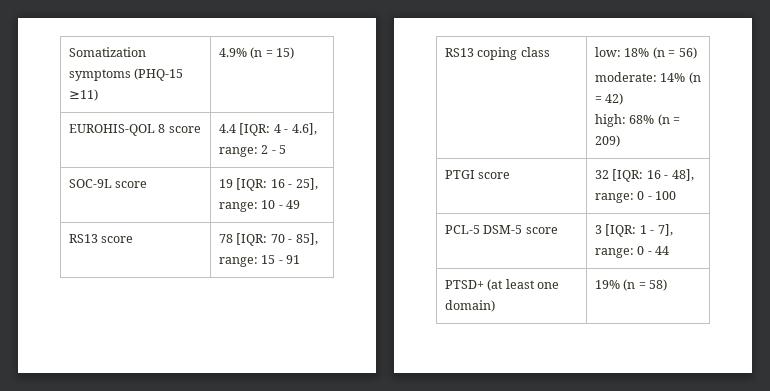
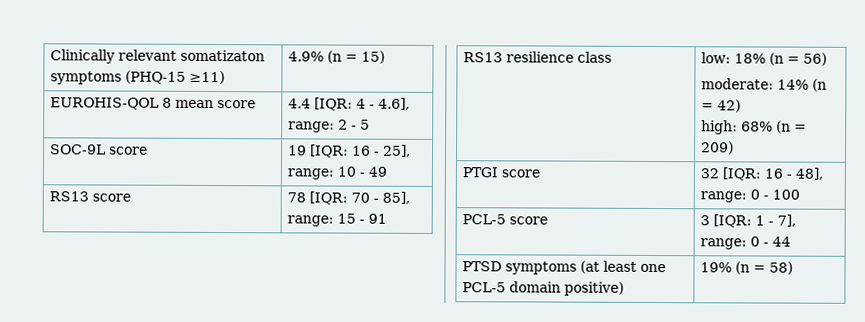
- Somatization symptoms (PHQ-15 ≥11) | 4.9% (n = 15)
+ Clinically relevant somatizaton symptoms (PHQ-15 ≥11) | 4.9% (n = 15)
- EUROHIS-QOL 8 score | 4.4 [IQR: 4 - 4.6], range: 2 - 5
+ EUROHIS-QOL 8 mean score | 4.4 [IQR: 4 - 4.6], range: 2 - 5
- RS13 coping class | low: 18% (n = 56)
+ RS13 resilience class | low: 18% (n = 56)
- PCL-5 DSM-5 score | 3 [IQR: 1 - 7], range: 0 - 44
+ PCL-5 score | 3 [IQR: 1 - 7], range: 0 - 44
- PTSD+ (at least one domain) | 19% (n = 58)
+ PTSD symptoms (at least one PCL-5 domain positive) | 19% (n = 58)

